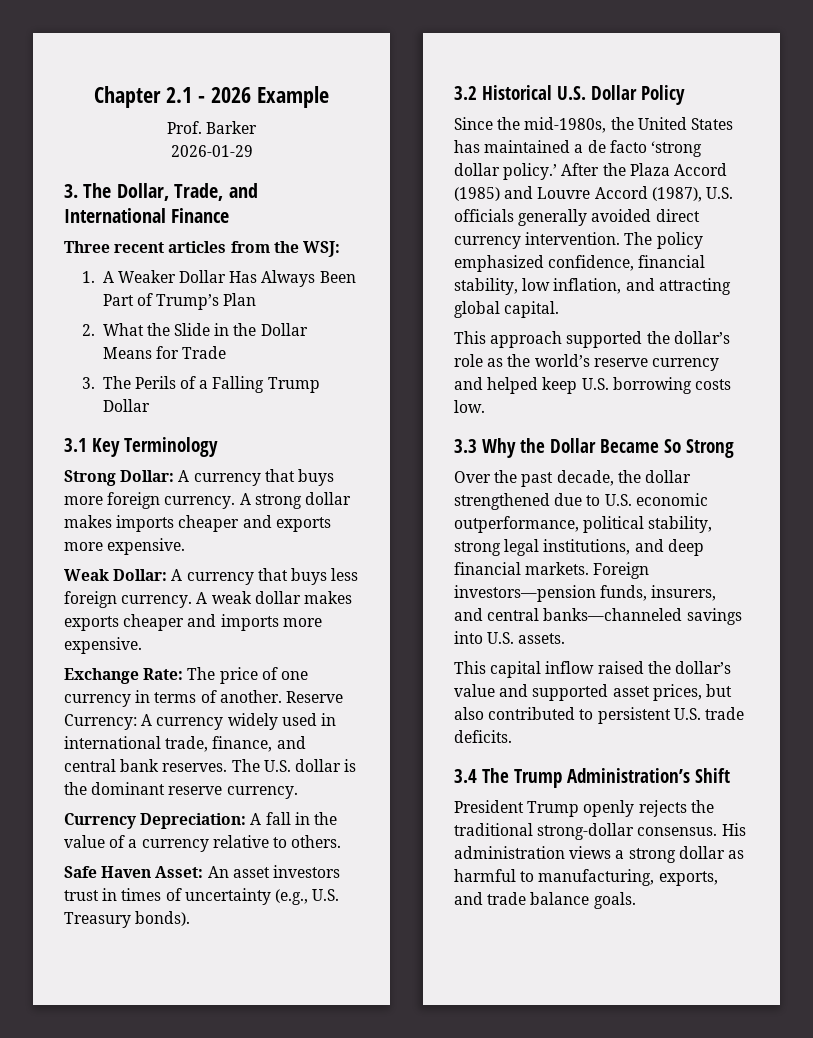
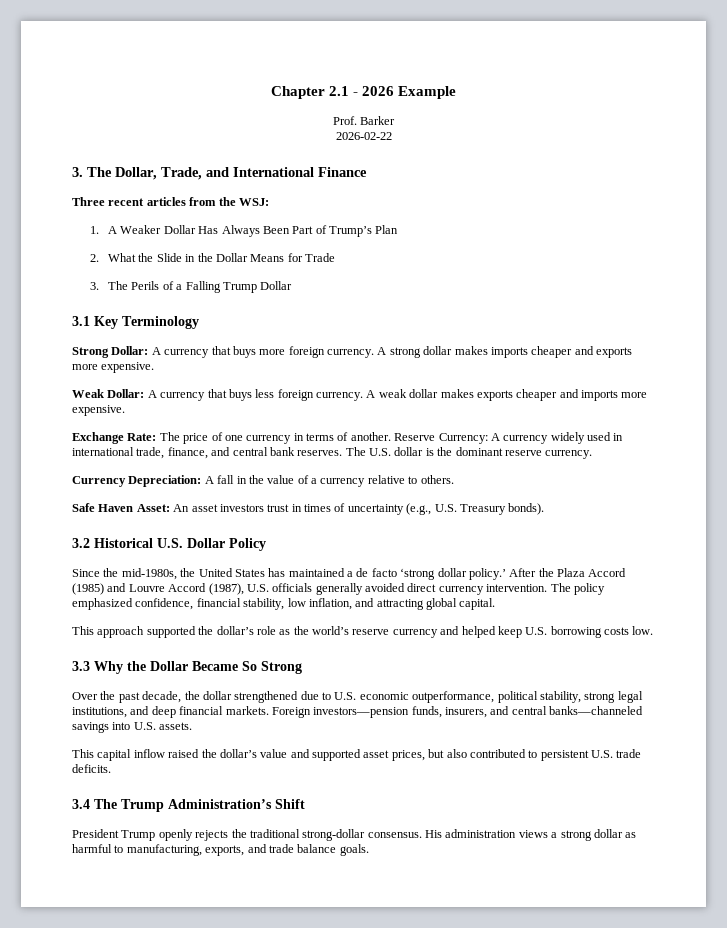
- 2026-01-29
+ 2026-02-22

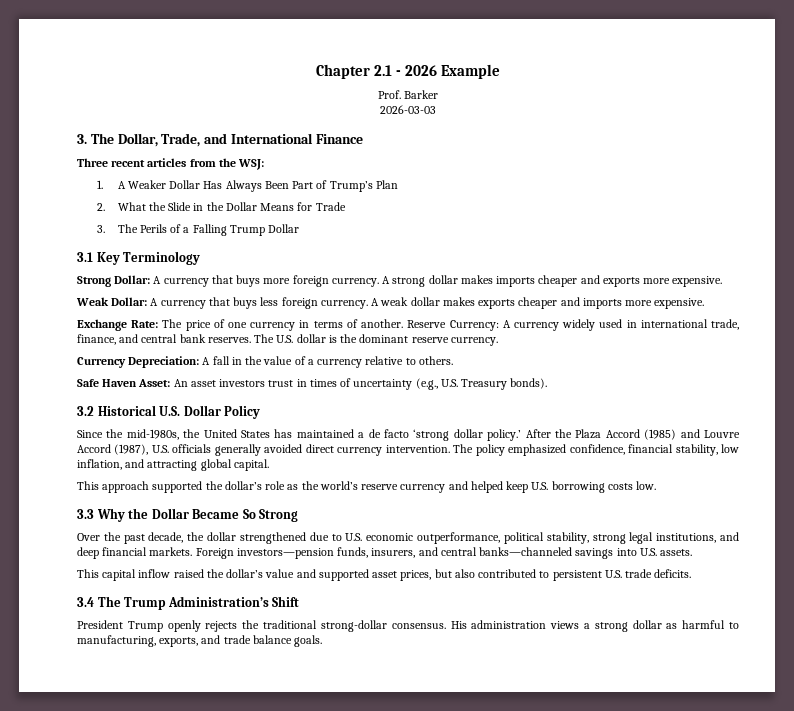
- 2026-02-22
+ 2026-03-03

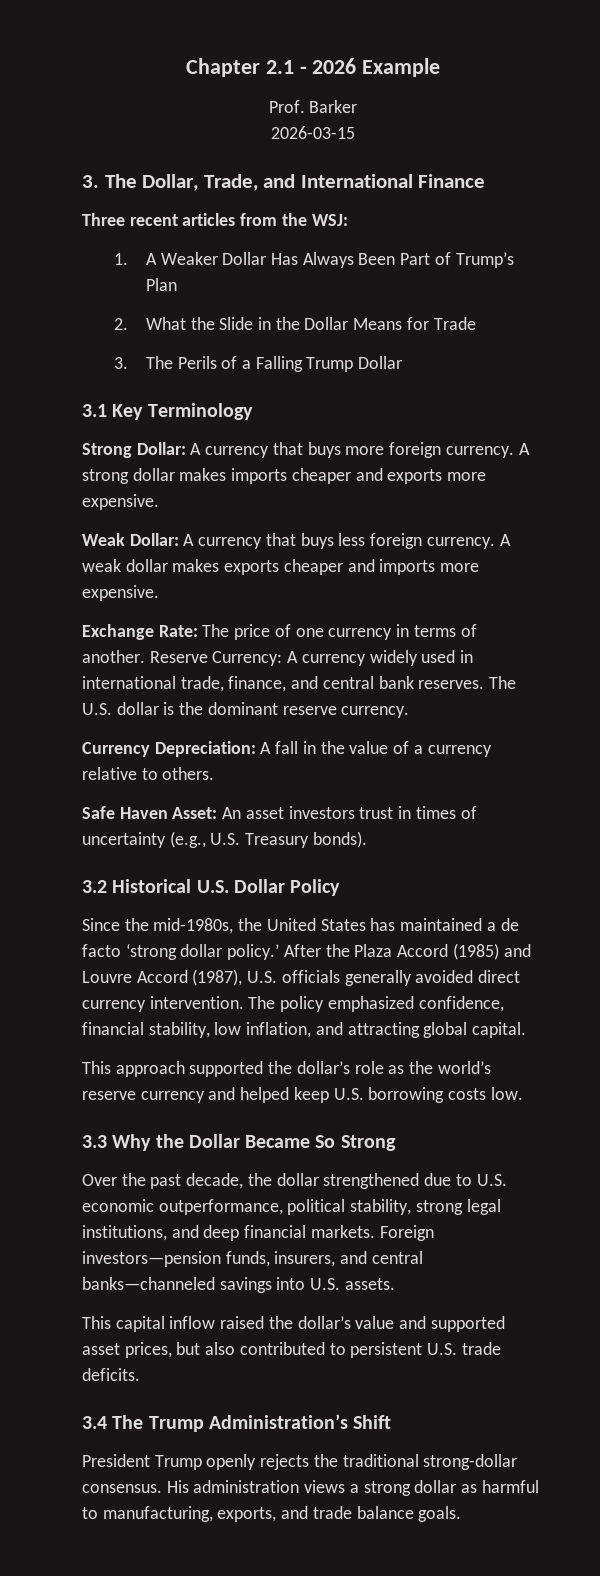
- 2026-03-03
+ 2026-03-15

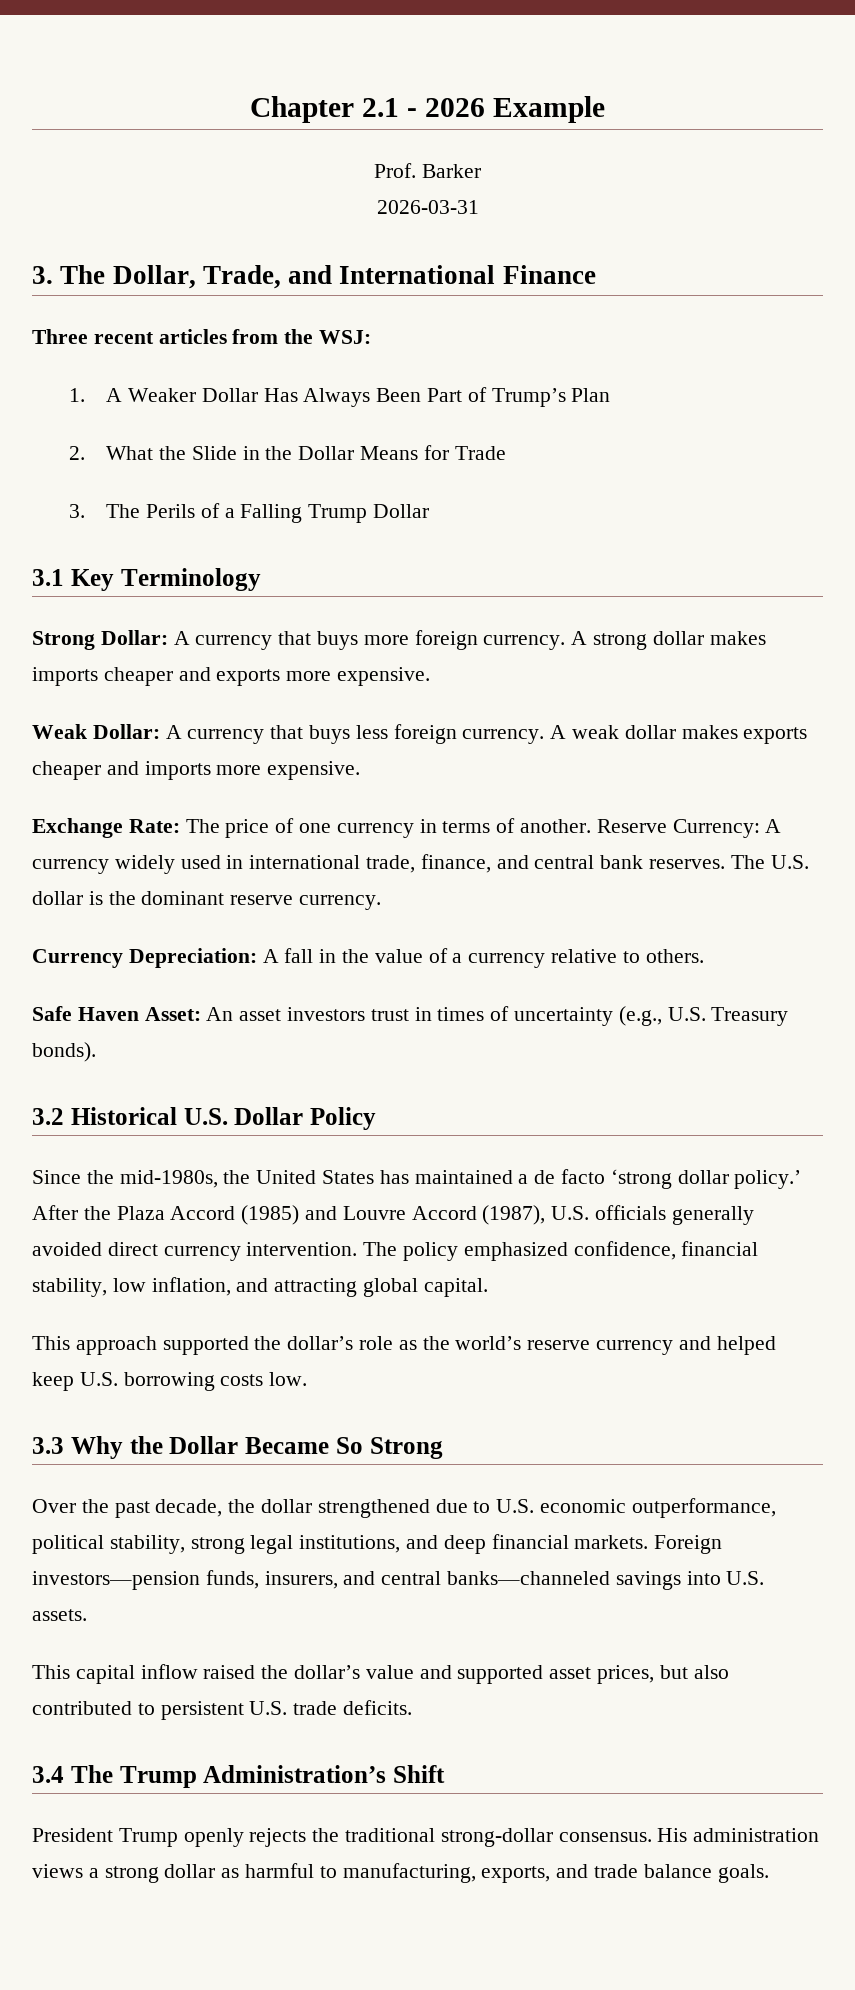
- 2026-03-15
+ 2026-03-31

